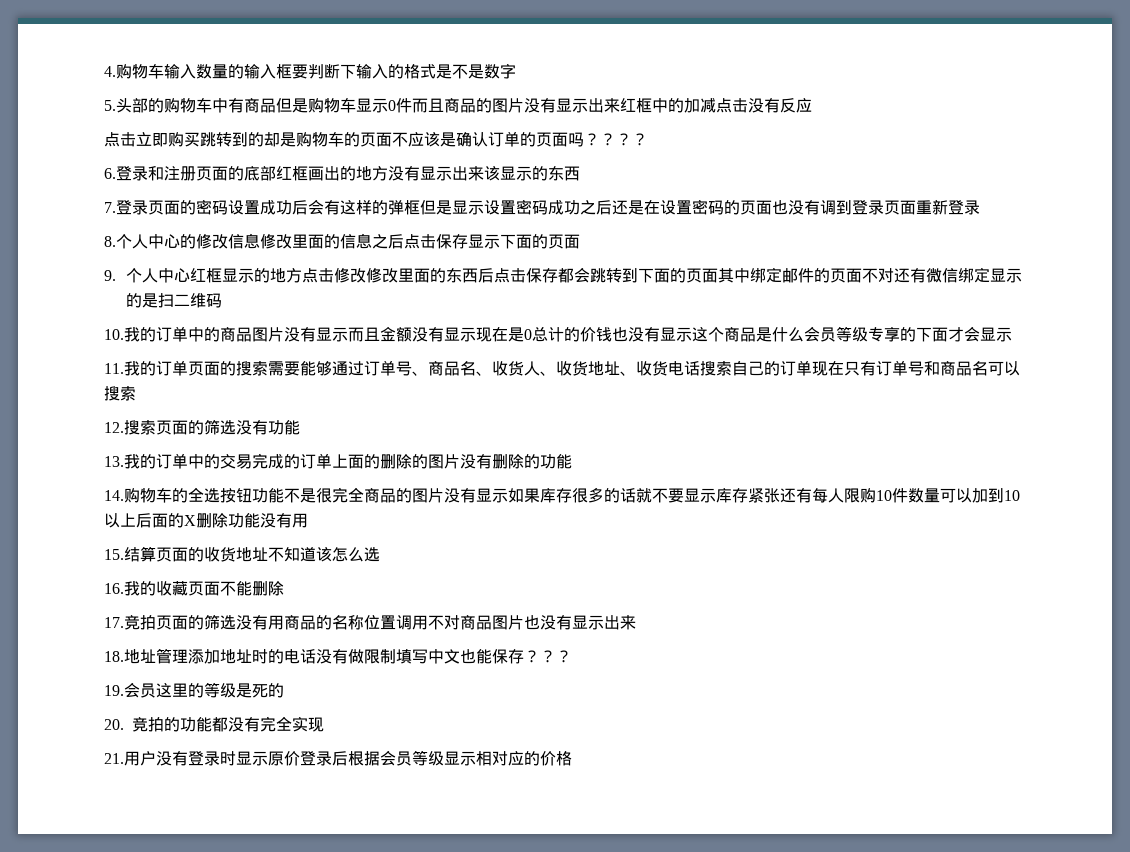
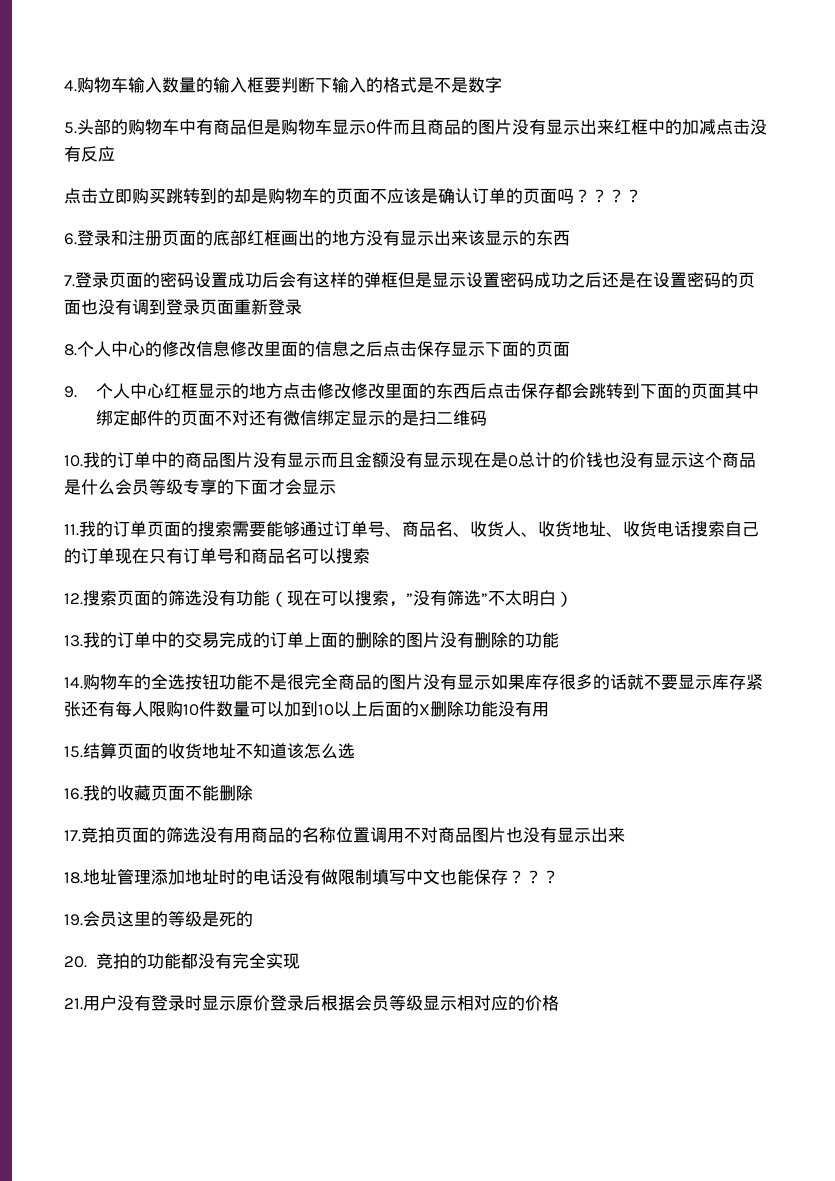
- 12.搜索页面的筛选没有功能
+ 12.搜索页面的筛选没有功能（现在可以搜索，”没有筛选”不太明白）

